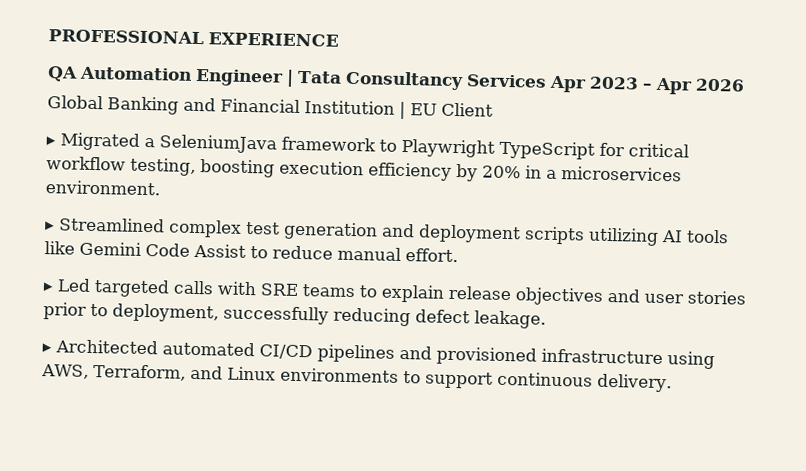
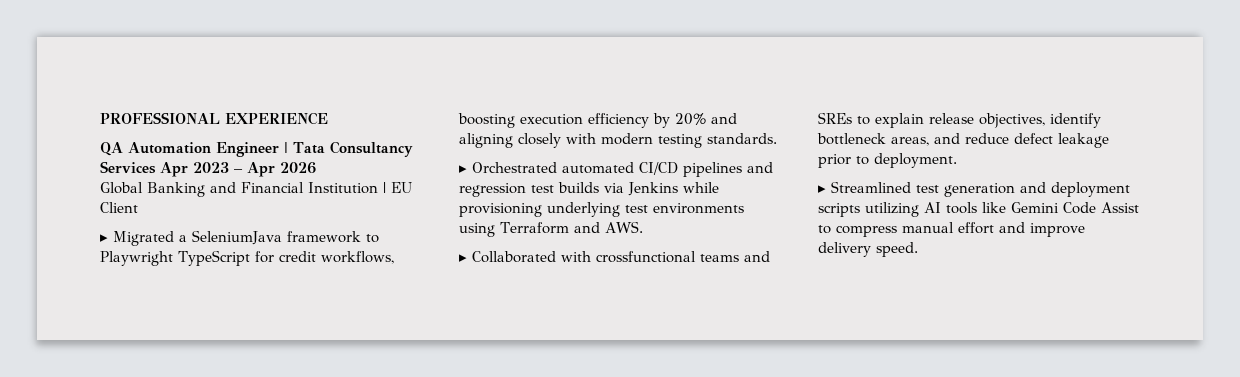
- ▸ Migrated a SeleniumJava framework to Playwright TypeScript for critical workflow testing, boosting execution efficiency by 20% in a microservices environment.
+ ▸ Migrated a SeleniumJava framework to Playwright TypeScript for credit workflows, boosting execution efficiency by 20% and aligning closely with modern testing standards.
+ ▸ Orchestrated automated CI/CD pipelines and regression test builds via Jenkins while provisioning underlying test environments using Terraform and AWS.
+ ▸ Collaborated with crossfunctional teams and SREs to explain release objectives, identify bottleneck areas, and reduce defect leakage prior to deployment.
- ▸ Streamlined complex test generation and deployment scripts utilizing AI tools like Gemini Code Assist to reduce manual effort.
- ▸ Led targeted calls with SRE teams to explain release objectives and user stories prior to deployment, successfully reducing defect leakage.
- ▸ Architected automated CI/CD pipelines and provisioned infrastructure using AWS, Terraform, and Linux environments to support continuous delivery.
+ ▸ Streamlined test generation and deployment scripts utilizing AI tools like Gemini Code Assist to compress manual effort and improve delivery speed.

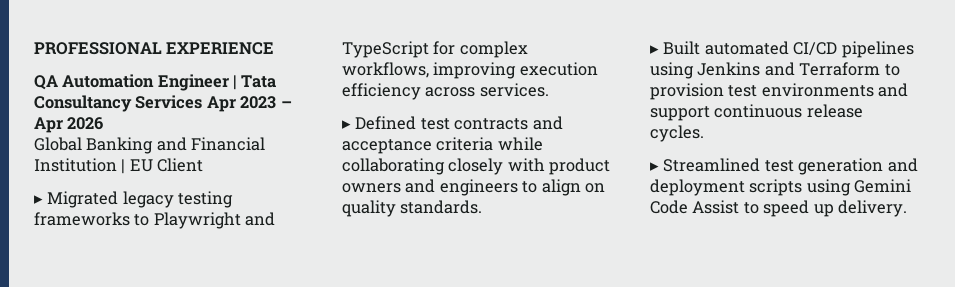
- ▸ Migrated a SeleniumJava framework to Playwright TypeScript for credit workflows, boosting execution efficiency by 20% and aligning closely with modern testing standards.
+ ▸ Migrated legacy testing frameworks to Playwright and TypeScript for complex workflows, improving execution efficiency across services.
+ ▸ Defined test contracts and acceptance criteria while collaborating closely with product owners and engineers to align on quality standards.
- ▸ Orchestrated automated CI/CD pipelines and regression test builds via Jenkins while provisioning underlying test environments using Terraform and AWS.
- ▸ Collaborated with crossfunctional teams and SREs to explain release objectives, identify bottleneck areas, and reduce defect leakage prior to deployment.
+ ▸ Built automated CI/CD pipelines using Jenkins and Terraform to provision test environments and support continuous release cycles.
- ▸ Streamlined test generation and deployment scripts utilizing AI tools like Gemini Code Assist to compress manual effort and improve delivery speed.
+ ▸ Streamlined test generation and deployment scripts using Gemini Code Assist to speed up delivery.

